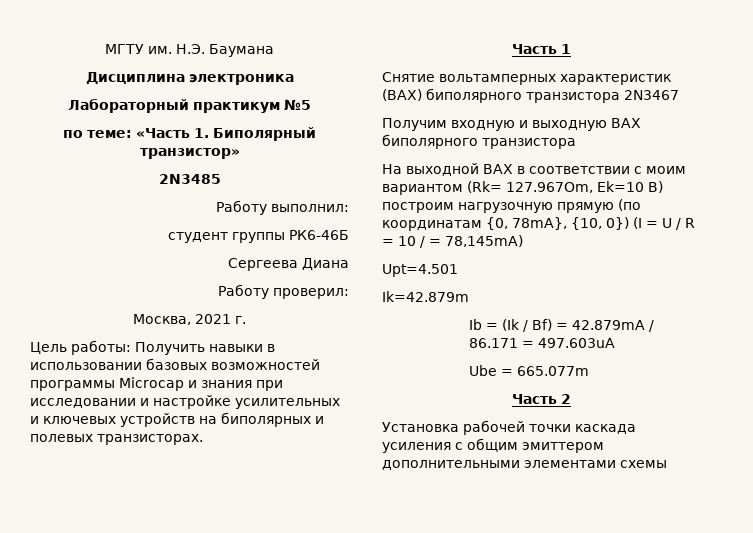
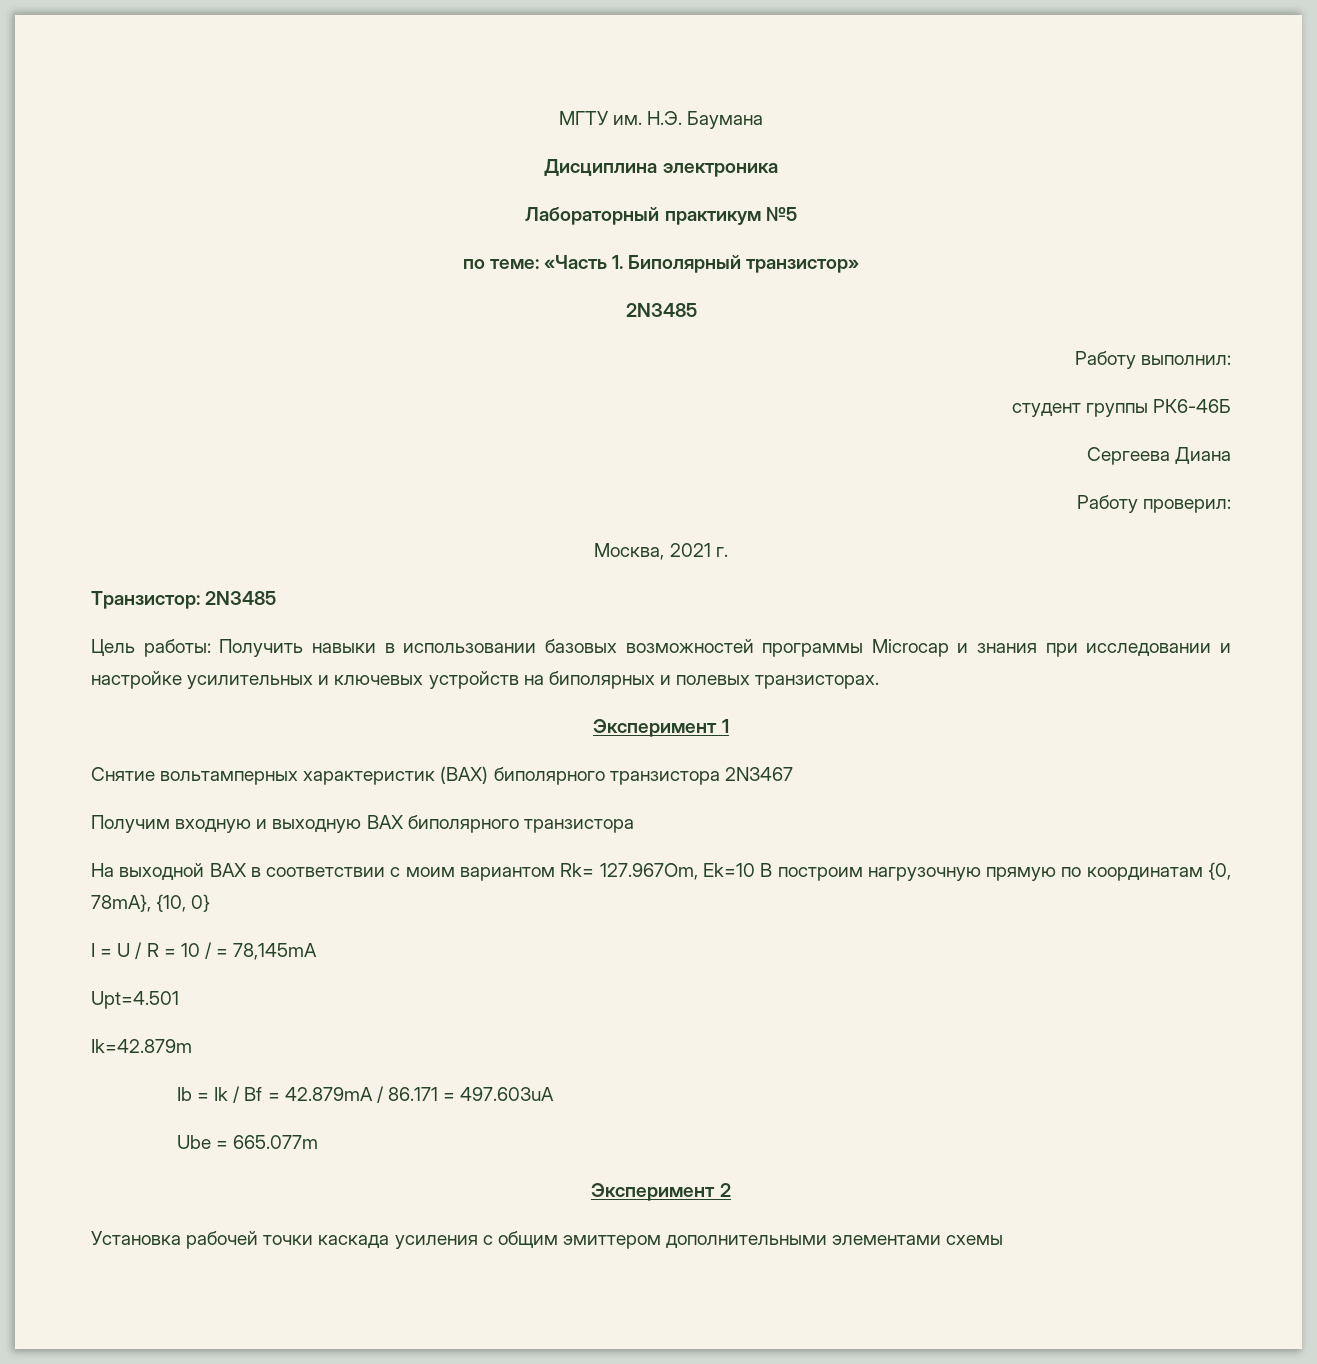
+ Транзистор: 2N3485
- Часть 1
+ Эксперимент 1
- На выходной ВАХ в соответствии с моим вариантом (Rk= 127.967Om, Ek=10 B) построим нагрузочную прямую (по координатам {0, 78mA}, {10, 0}) (I = U / R = 10 / = 78,145mA)
+ На выходной ВАХ в соответствии с моим вариантом Rk= 127.967Om, Ek=10 B построим нагрузочную прямую по координатам {0, 78mA}, {10, 0}
+ I = U / R = 10 / = 78,145mA
- Ib = (Ik / Bf) = 42.879mA / 86.171 = 497.603uA
+ Ib = Ik / Bf = 42.879mA / 86.171 = 497.603uA
- Часть 2
+ Эксперимент 2

